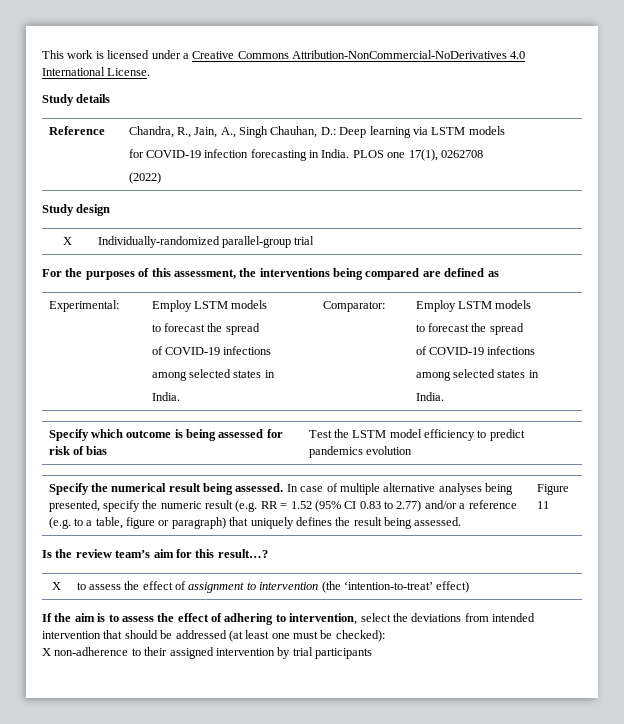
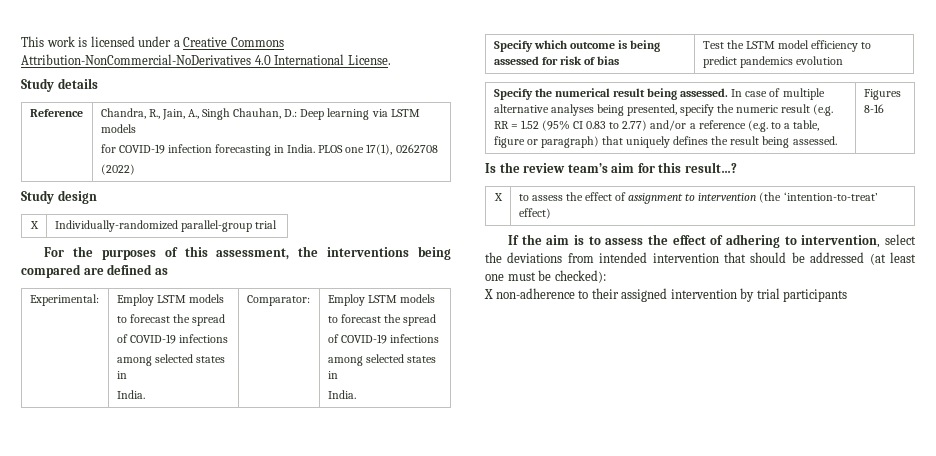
- Figure 11
+ Figures 8-16

